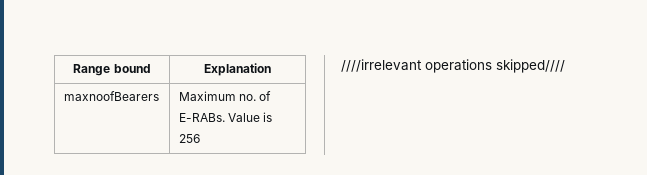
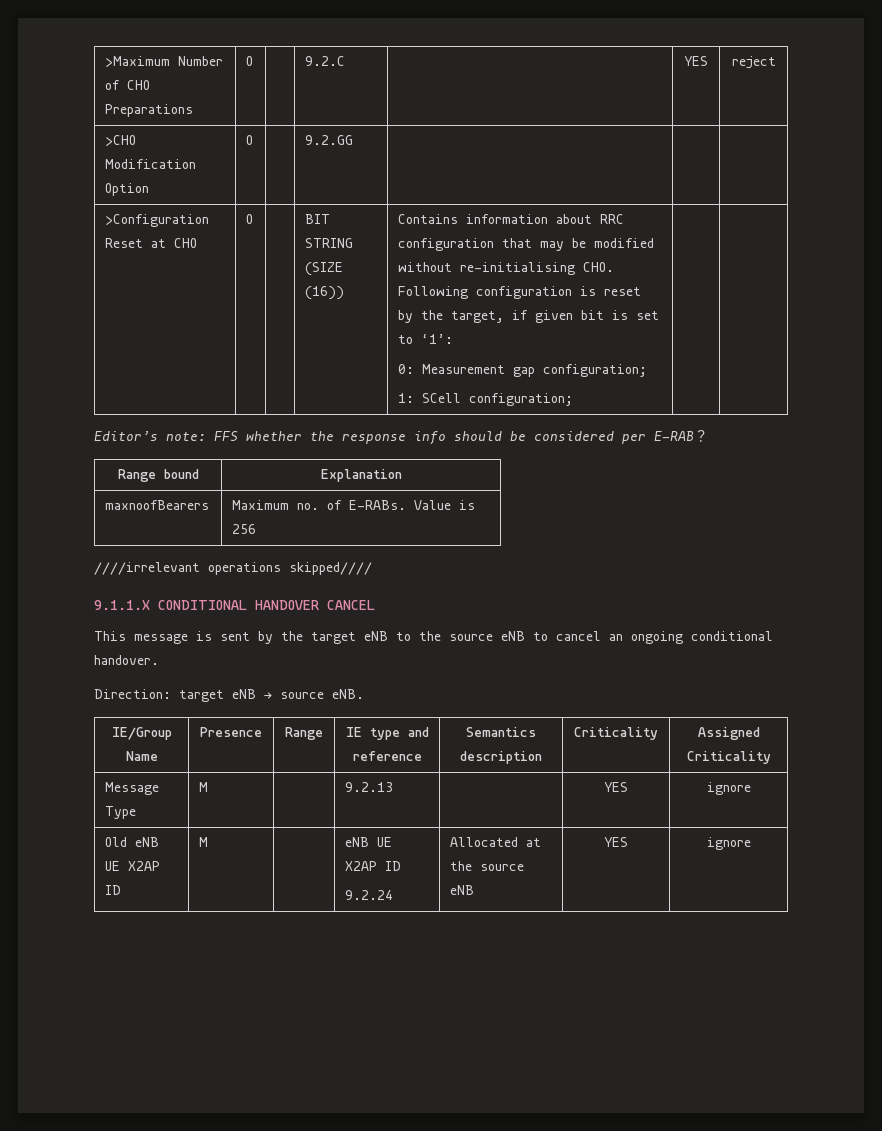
+ >Maximum Number of CHO Preparations | O | | 9.2.C | | YES | reject
+ >CHO Modification Option | O | | 9.2.GG | | |
+ >Configuration Reset at CHO | O | | BIT STRING (SIZE (16)) | Contains information about RRC configuration that may be modified without re-initialising CHO. Following configuration is reset by the target, if given bit is set to ‘1’:
+ 0: Measurement gap configuration;
+ 1: SCell configuration; | |
+ Editor’s note: FFS whether the response info should be considered per E-RAB？
+ 9.1.1.X CONDITIONAL HANDOVER CANCEL
+ This message is sent by the target eNB to the source eNB to cancel an ongoing conditional handover.
+ Direction: target eNB → source eNB.
+ IE/Group Name | Presence | Range | IE type and reference | Semantics description | Criticality | Assigned Criticality
+ Message Type | M | | 9.2.13 | | YES | ignore
+ Old eNB UE X2AP ID | M | | eNB UE X2AP ID
+ 9.2.24 | Allocated at the source eNB | YES | ignore

